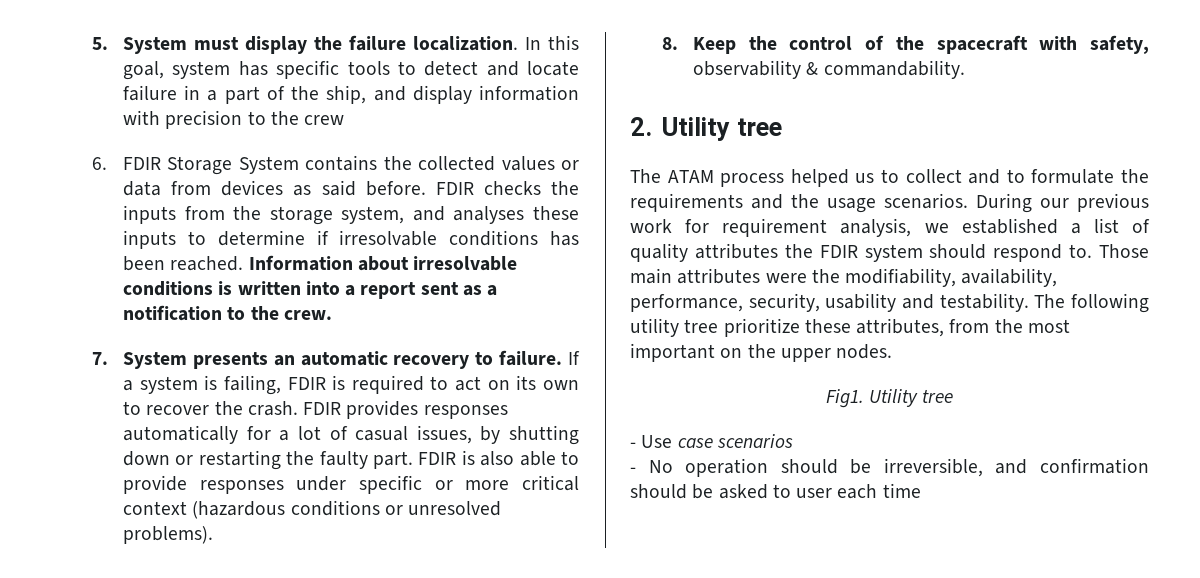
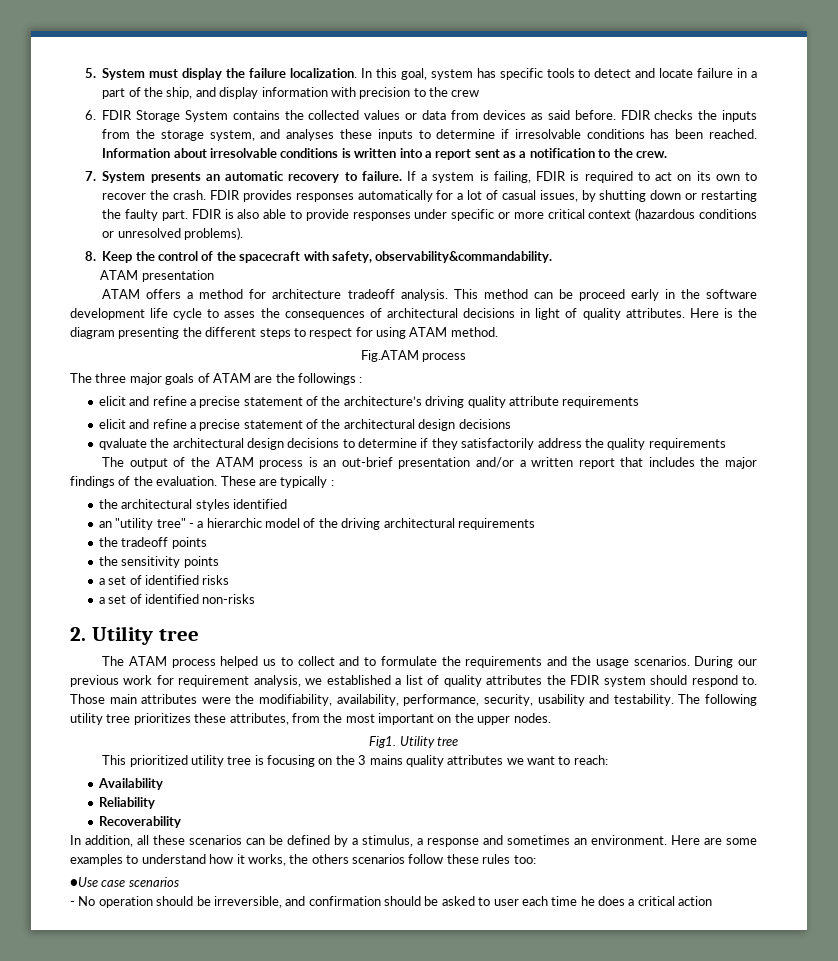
- 8. Keep the control of the spacecraft with safety, observability & commandability.
+ 8. Keep the control of the spacecraft with safety, observability&commandability.
+ ATAM presentation
+ ATAM offers a method for architecture tradeoff analysis. This method can be proceed early in the software development life cycle to asses the consequences of architectural decisions in light of quality attributes. Here is the diagram presenting the different steps to respect for using ATAM method.
+ Fig.ATAM process
+ The three major goals of ATAM are the followings :
+ elicit and refine a precise statement of the architecture’s driving quality attribute requirements
+ elicit and refine a precise statement of the architectural design decisions
+ qvaluate the architectural design decisions to determine if they satisfactorily address the quality requirements
+ The output of the ATAM process is an out-brief presentation and/or a written report that includes the major findings of the evaluation. These are typically :
+ the architectural styles identified
+ an "utility tree" - a hierarchic model of the driving architectural requirements
+ the tradeoff points
+ the sensitivity points
+ a set of identified risks
+ a set of identified non-risks
- The following utility tree prioritize these attributes, from the most important on the upper nodes.
+ The following utility tree prioritizes these attributes, from the most important on the upper nodes.
- - Use case scenarios
+ This prioritized utility tree is focusing on the 3 mains quality attributes we want to reach:
+ Availability
+ Reliability
+ Recoverability
+ In addition, all these scenarios can be defined by a stimulus, a response and sometimes an environment. Here are some examples to understand how it works, the others scenarios follow these rules too:
+ ●Use case scenarios
- - No operation should be irreversible, and confirmation should be asked to user each time
+ - No operation should be irreversible, and confirmation should be asked to user each time he does a critical action

